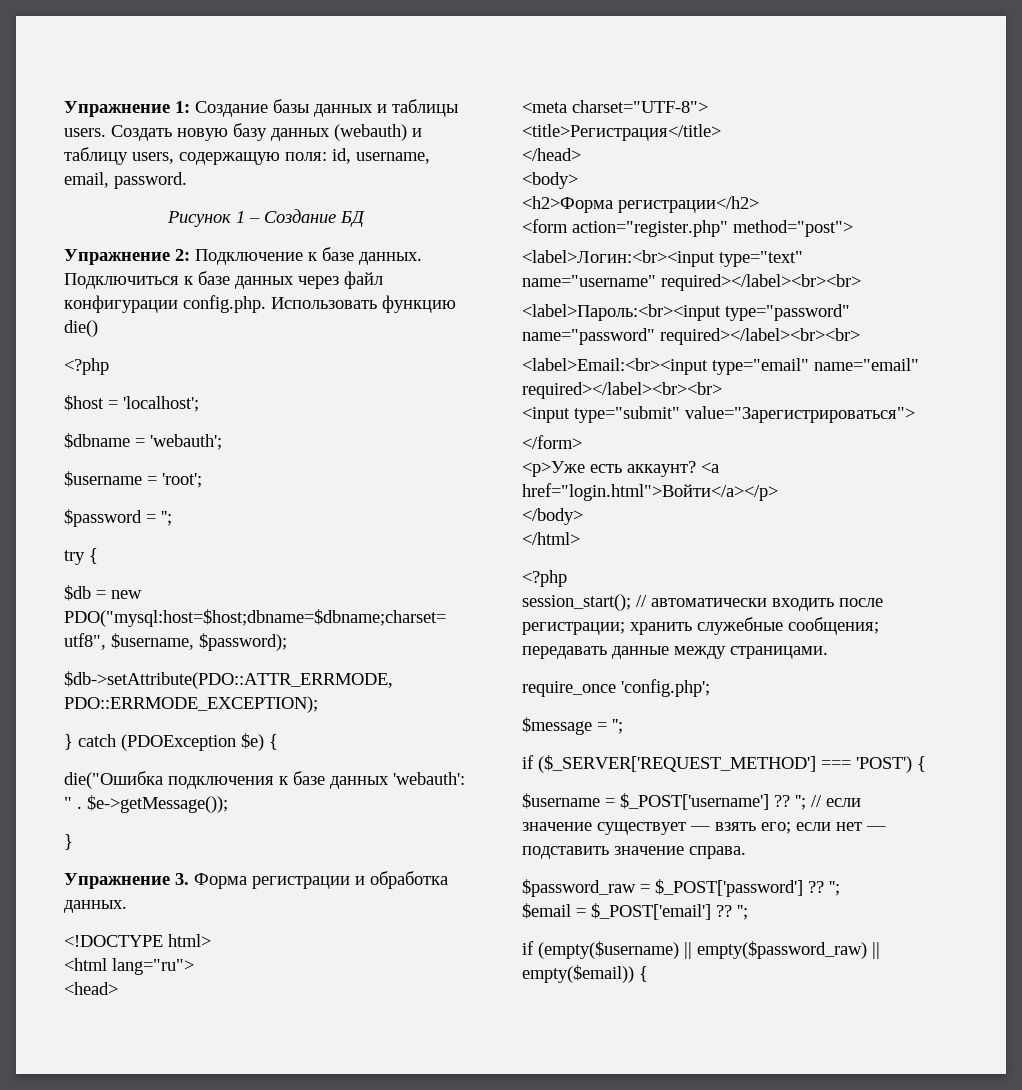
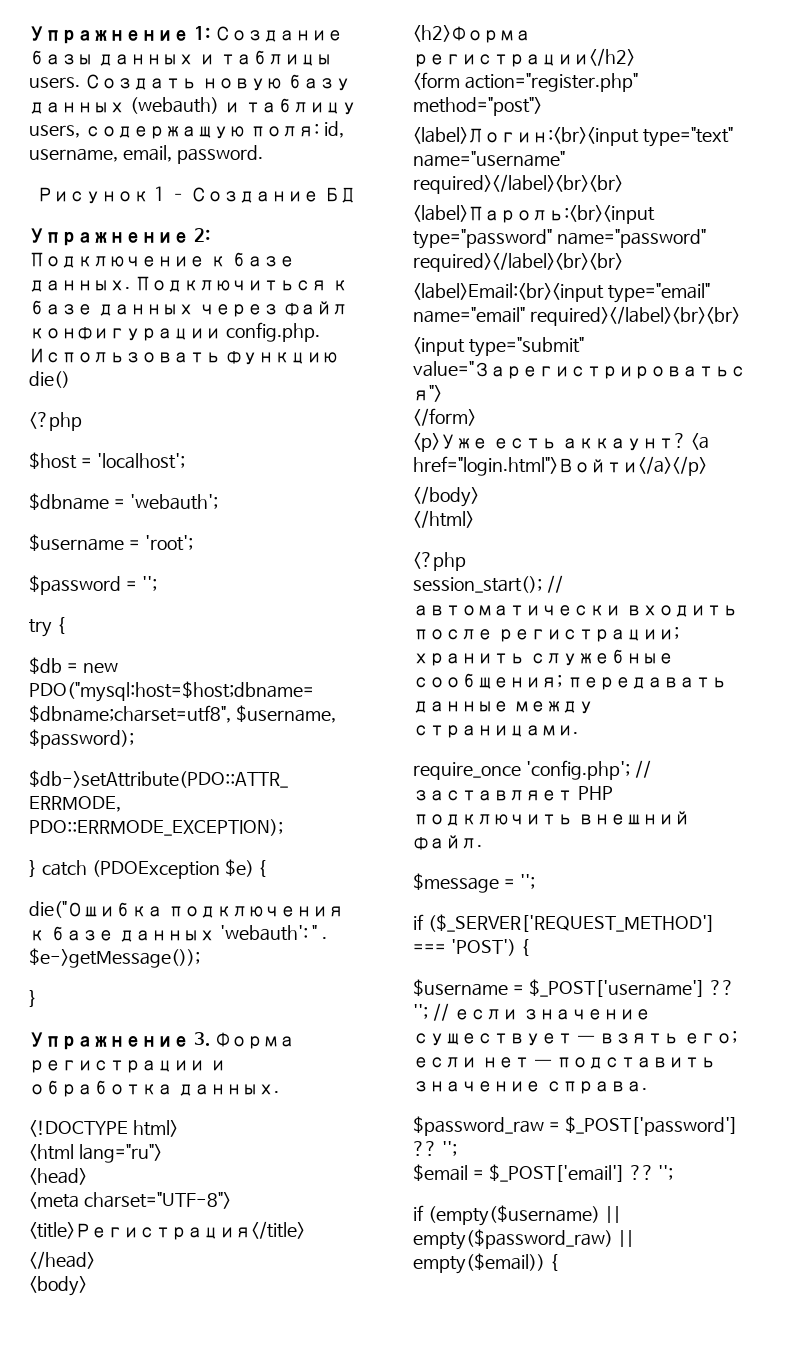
- require_once 'config.php';
+ require_once 'config.php'; // заставляет PHP подключить внешний файл.

